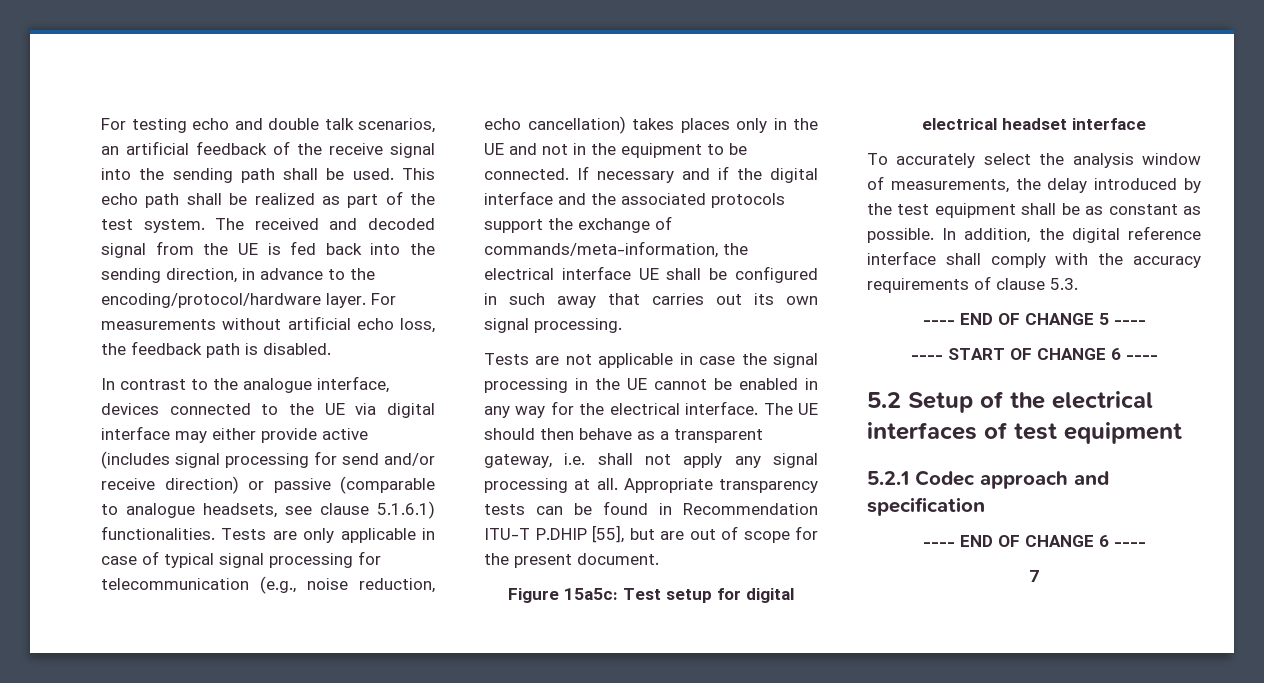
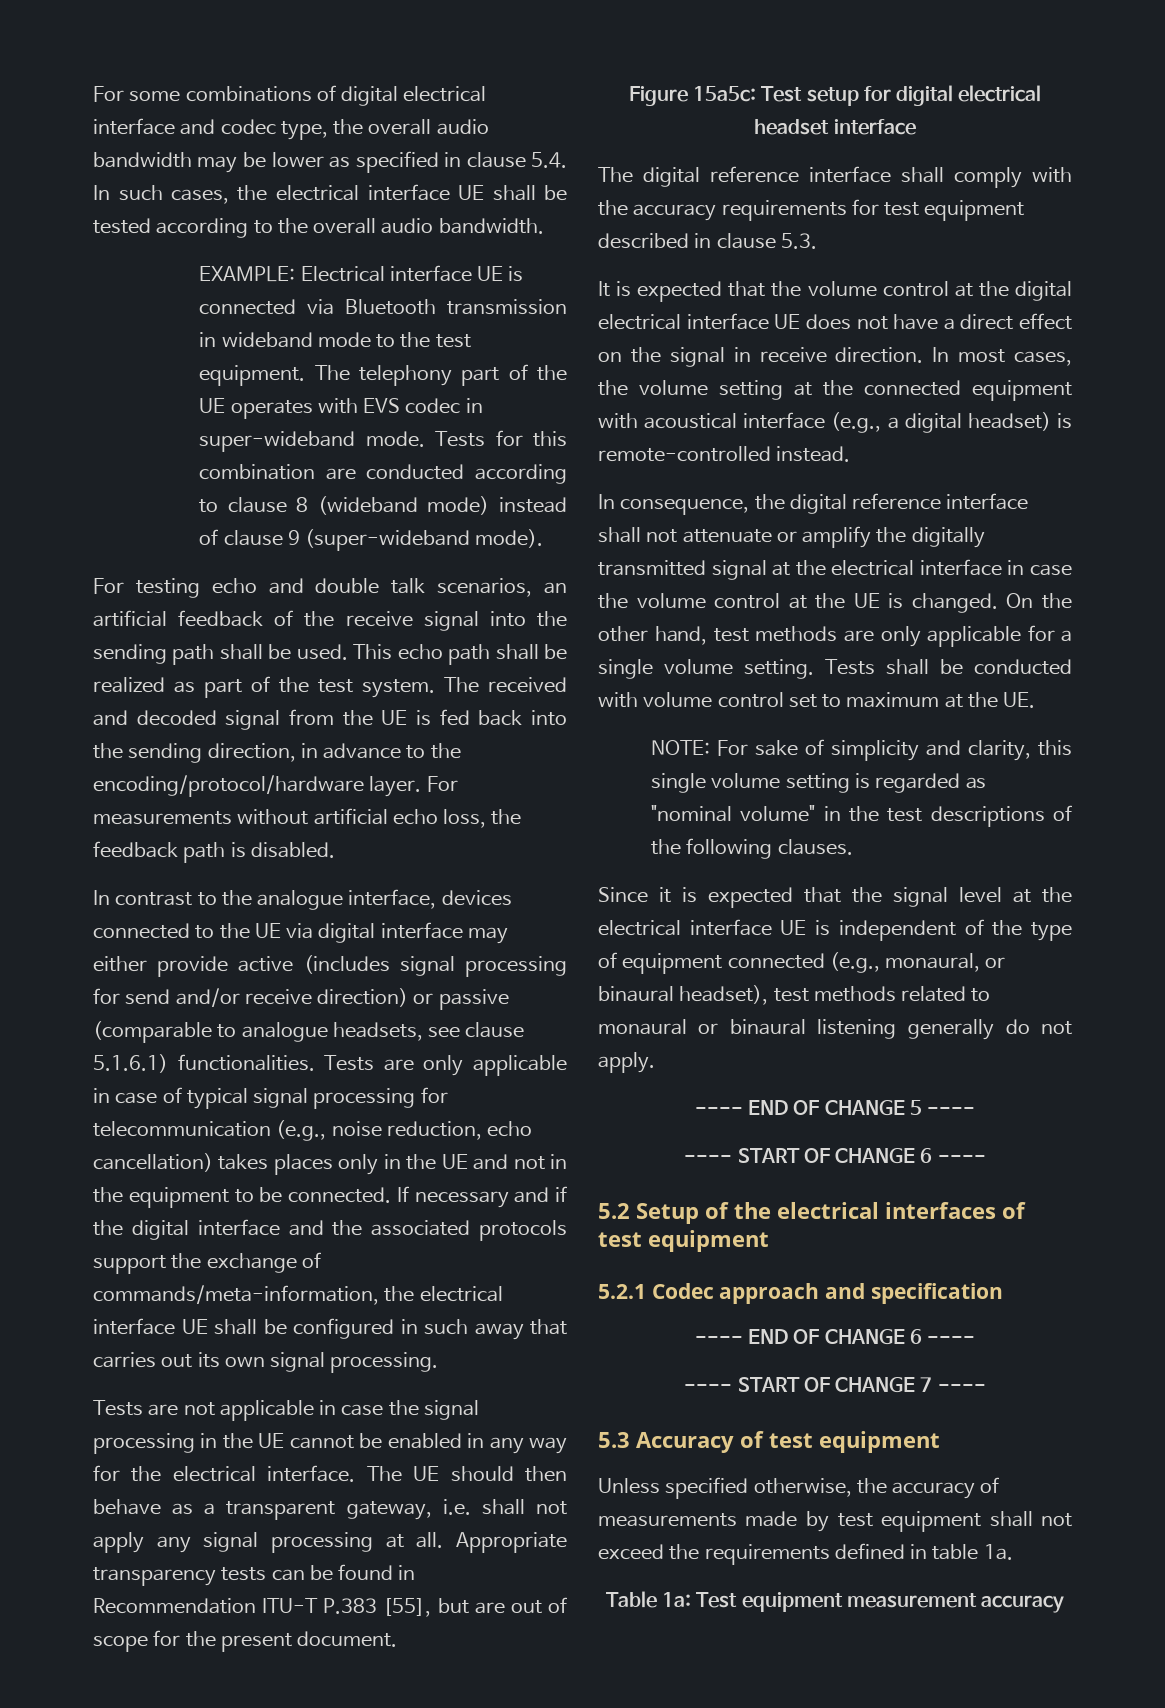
+ For some combinations of digital electrical interface and codec type, the overall audio bandwidth may be lower as specified in clause 5.4. In such cases, the electrical interface UE shall be tested according to the overall audio bandwidth.
+ EXAMPLE: Electrical interface UE is connected via Bluetooth transmission in wideband mode to the test equipment. The telephony part of the UE operates with EVS codec in super-wideband mode. Tests for this combination are conducted according to clause 8 (wideband mode) instead of clause 9 (super-wideband mode).
- Appropriate transparency tests can be found in Recommendation ITU-T P.DHIP [55], but are out of scope for the present document.
+ Appropriate transparency tests can be found in Recommendation ITU-T P.383 [55], but are out of scope for the present document.
- To accurately select the analysis window of measurements, the delay introduced by the test equipment shall be as constant as possible. In addition, the digital reference interface shall comply with the accuracy requirements of clause 5.3.
+ The digital reference interface shall comply with the accuracy requirements for test equipment described in clause 5.3.
+ It is expected that the volume control at the digital electrical interface UE does not have a direct effect on the signal in receive direction. In most cases, the volume setting at the connected equipment with acoustical interface (e.g., a digital headset) is remote-controlled instead.
+ In consequence, the digital reference interface shall not attenuate or amplify the digitally transmitted signal at the electrical interface in case the volume control at the UE is changed. On the other hand, test methods are only applicable for a single volume setting. Tests shall be conducted with volume control set to maximum at the UE.
+ NOTE: For sake of simplicity and clarity, this single volume setting is regarded as "nominal volume" in the test descriptions of the following clauses.
+ Since it is expected that the signal level at the electrical interface UE is independent of the type of equipment connected (e.g., monaural, or binaural headset), test methods related to monaural or binaural listening generally do not apply.
- 7
+ ---- START OF CHANGE 7 ----
+ 5.3 Accuracy of test equipment
+ Unless specified otherwise, the accuracy of measurements made by test equipment shall not exceed the requirements defined in table 1a.
+ Table 1a: Test equipment measurement accuracy

